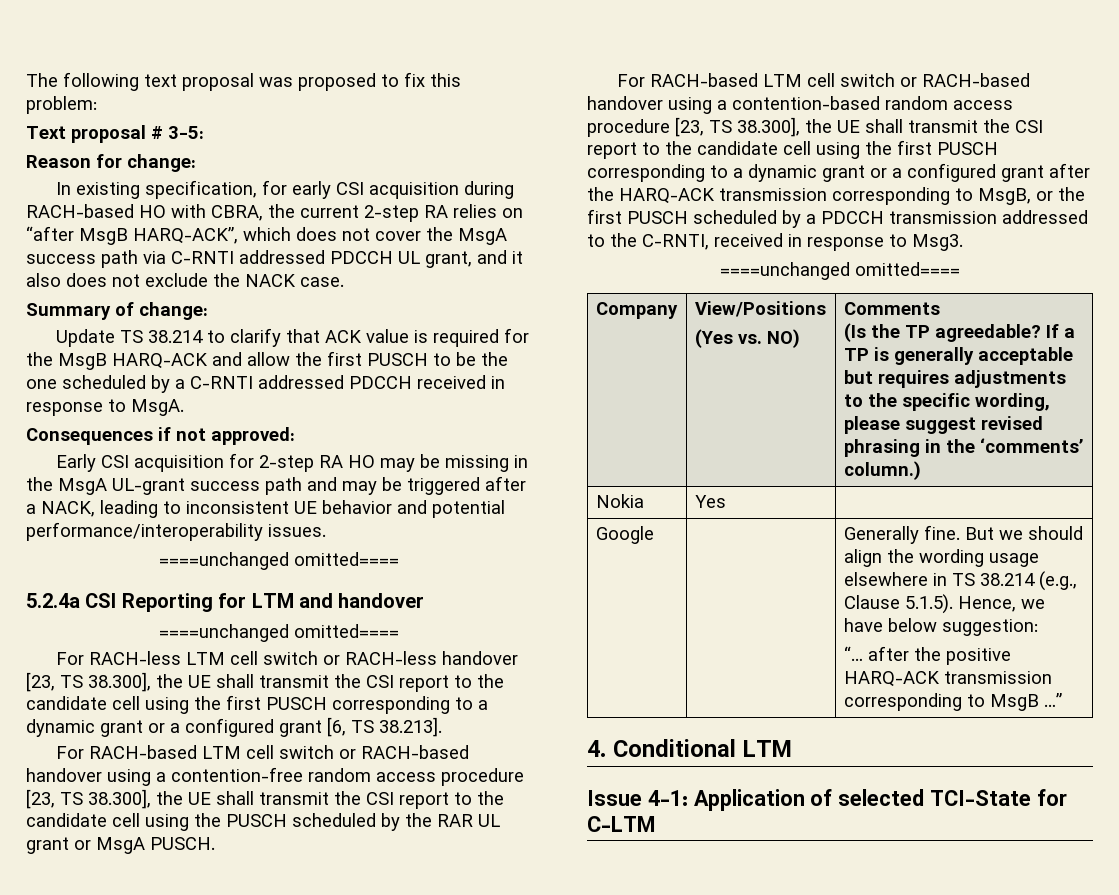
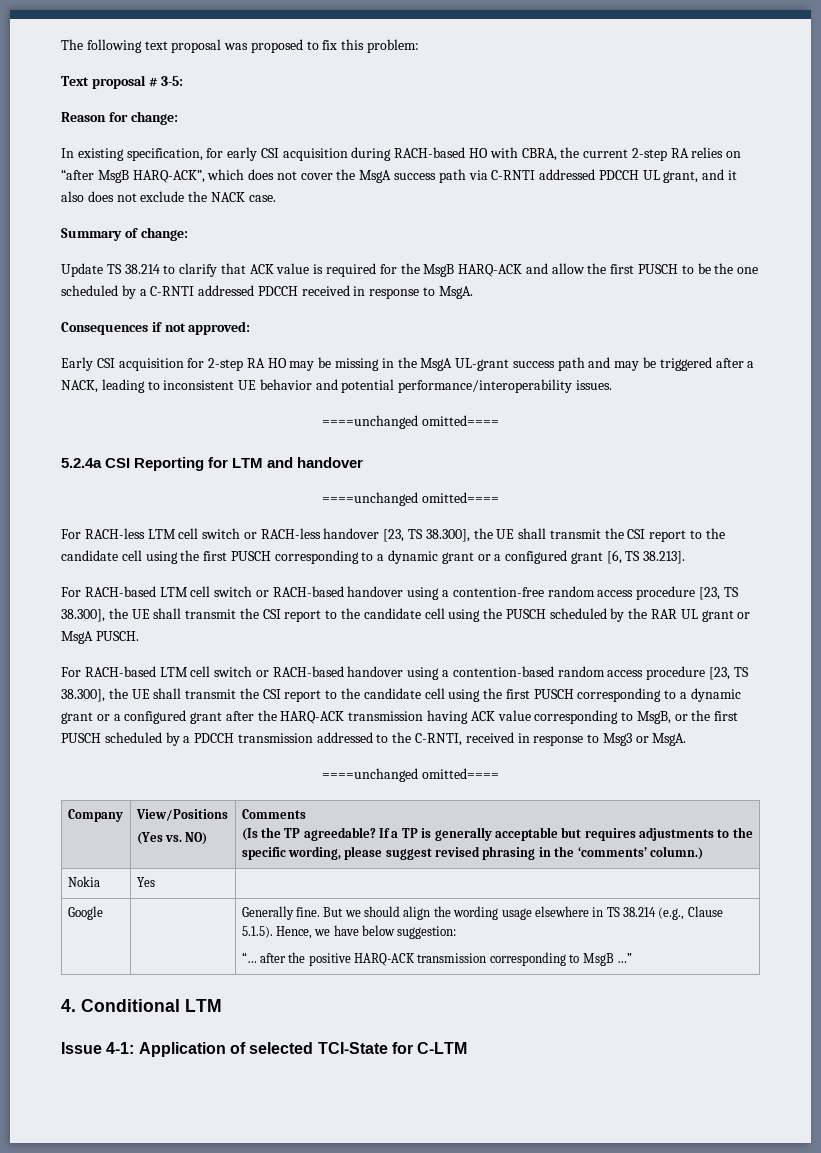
- For RACH-based LTM cell switch or RACH-based handover using a contention-based random access procedure [23, TS 38.300], the UE shall transmit the CSI report to the candidate cell using the first PUSCH corresponding to a dynamic grant or a configured grant after the HARQ-ACK transmission corresponding to MsgB, or the first PUSCH scheduled by a PDCCH transmission addressed to the C-RNTI, received in response to Msg3.
+ For RACH-based LTM cell switch or RACH-based handover using a contention-based random access procedure [23, TS 38.300], the UE shall transmit the CSI report to the candidate cell using the first PUSCH corresponding to a dynamic grant or a configured grant after the HARQ-ACK transmission having ACK value corresponding to MsgB, or the first PUSCH scheduled by a PDCCH transmission addressed to the C-RNTI, received in response to Msg3 or MsgA.

